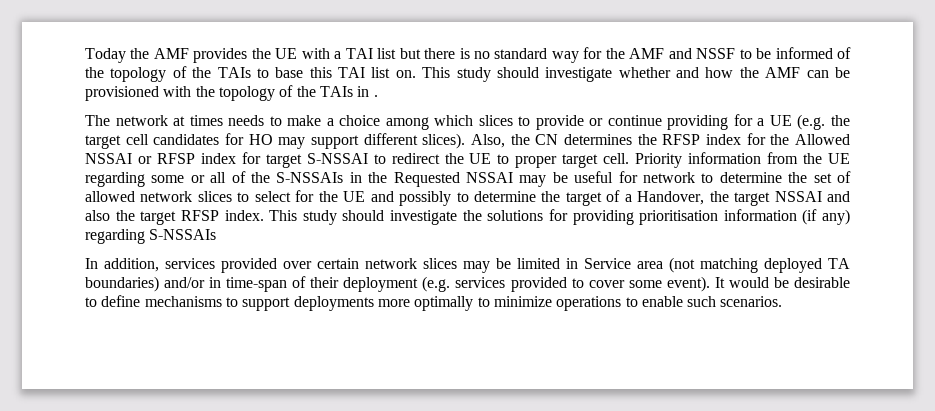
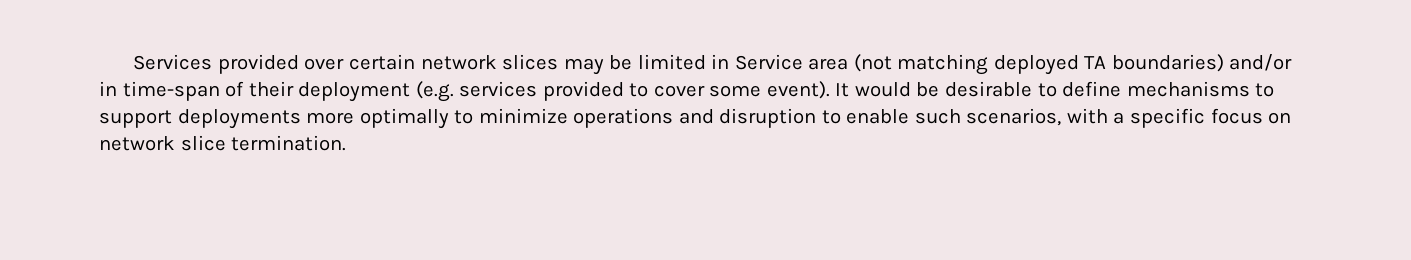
- Today the AMF provides the UE with a TAI list but there is no standard way for the AMF and NSSF to be informed of the topology of the TAIs to base this TAI list on. This study should investigate whether and how the AMF can be provisioned with the topology of the TAIs in .
- The network at times needs to make a choice among which slices to provide or continue providing for a UE (e.g. the target cell candidates for HO may support different slices). Also, the CN determines the RFSP index for the Allowed NSSAI or RFSP index for target S-NSSAI to redirect the UE to proper target cell. Priority information from the UE regarding some or all of the S-NSSAIs in the Requested NSSAI may be useful for network to determine the set of allowed network slices to select for the UE and possibly to determine the target of a Handover, the target NSSAI and also the target RFSP index. This study should investigate the solutions for providing prioritisation information (if any) regarding S-NSSAIs
- In addition, services provided over certain network slices may be limited in Service area (not matching deployed TA boundaries) and/or in time-span of their deployment (e.g. services provided to cover some event).
+ Services provided over certain network slices may be limited in Service area (not matching deployed TA boundaries) and/or in time-span of their deployment (e.g. services provided to cover some event).
- It would be desirable to define mechanisms to support deployments more optimally to minimize operations to enable such scenarios.
+ It would be desirable to define mechanisms to support deployments more optimally to minimize operations and disruption to enable such scenarios, with a specific focus on network slice termination.

